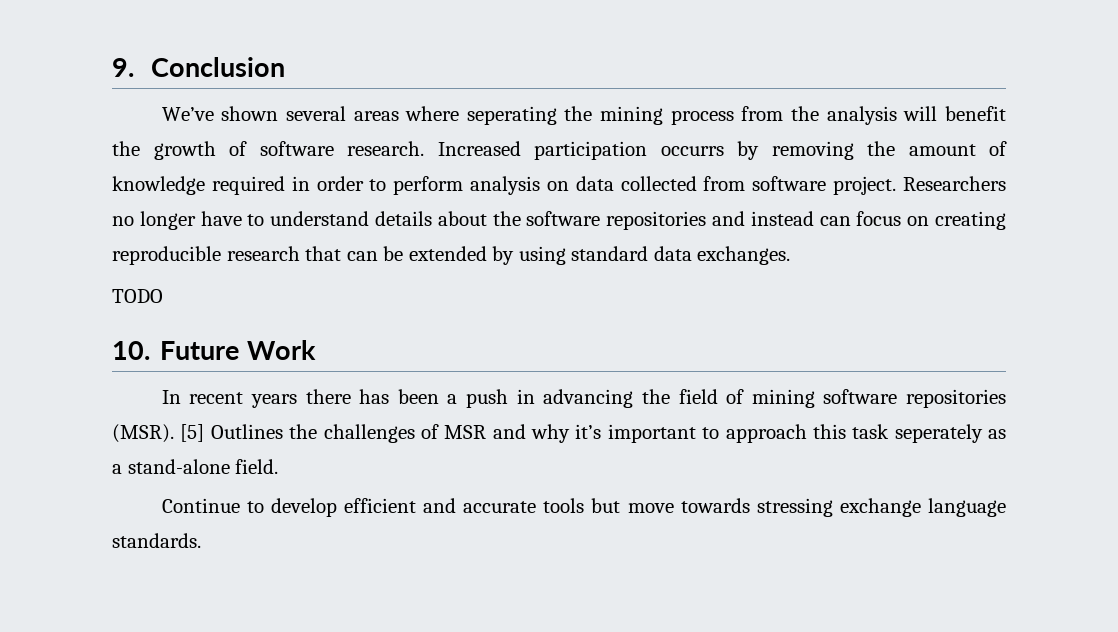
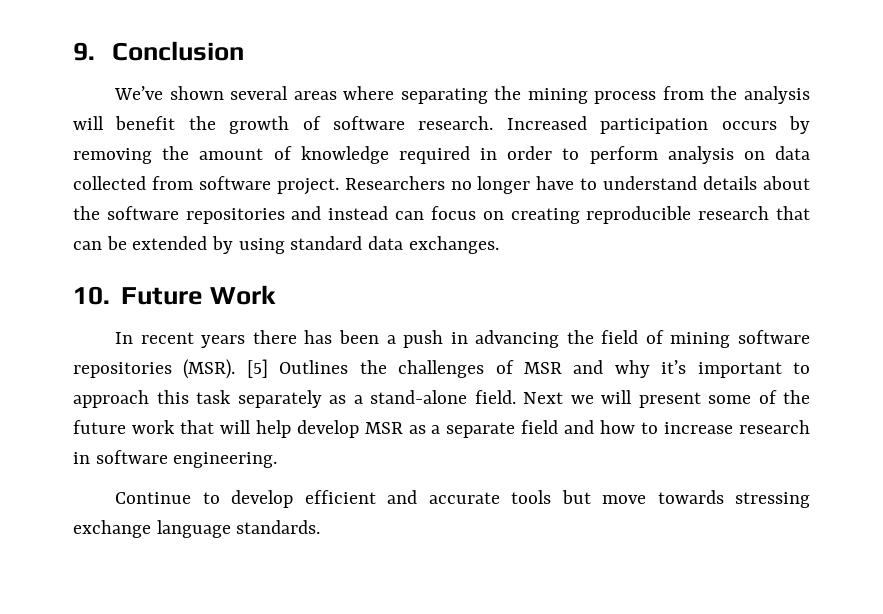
- We’ve shown several areas where seperating the mining process from the analysis will benefit the growth of software research.
+ We’ve shown several areas where separating the mining process from the analysis will benefit the growth of software research.
- Increased participation occurrs by removing the amount of knowledge required in order to perform analysis on data collected from software project.
+ Increased participation occurs by removing the amount of knowledge required in order to perform analysis on data collected from software project.
- TODO
- [5] Outlines the challenges of MSR and why it’s important to approach this task seperately as a stand-alone field.
+ [5] Outlines the challenges of MSR and why it’s important to approach this task separately as a stand-alone field. Next we will present some of the future work that will help develop MSR as a separate field and how to increase research in software engineering.

